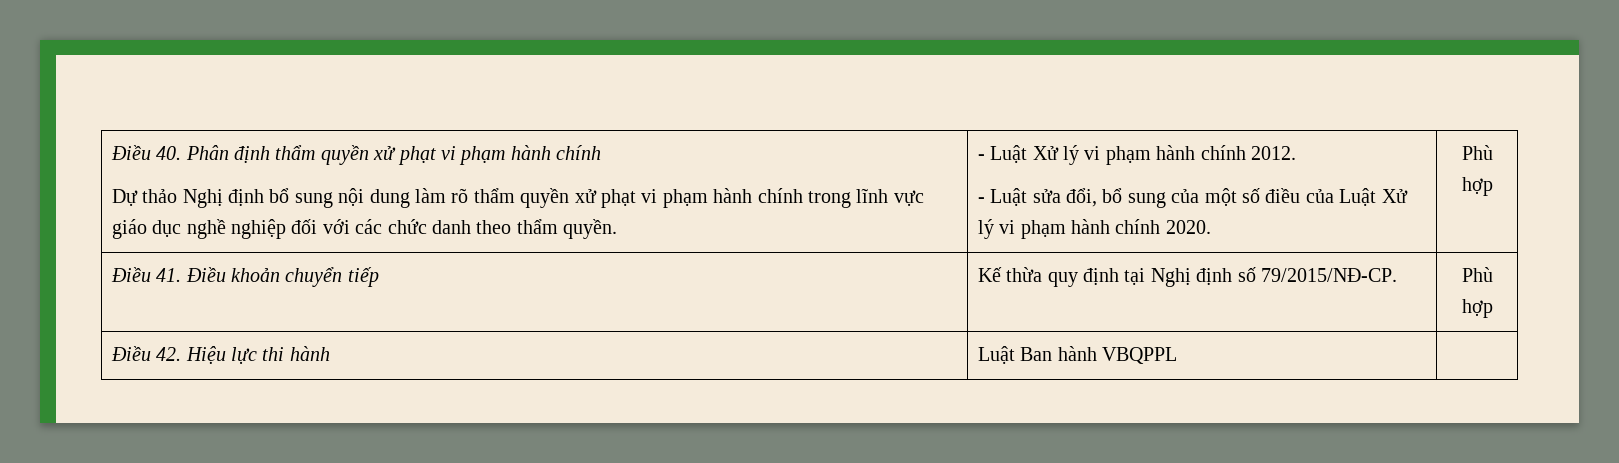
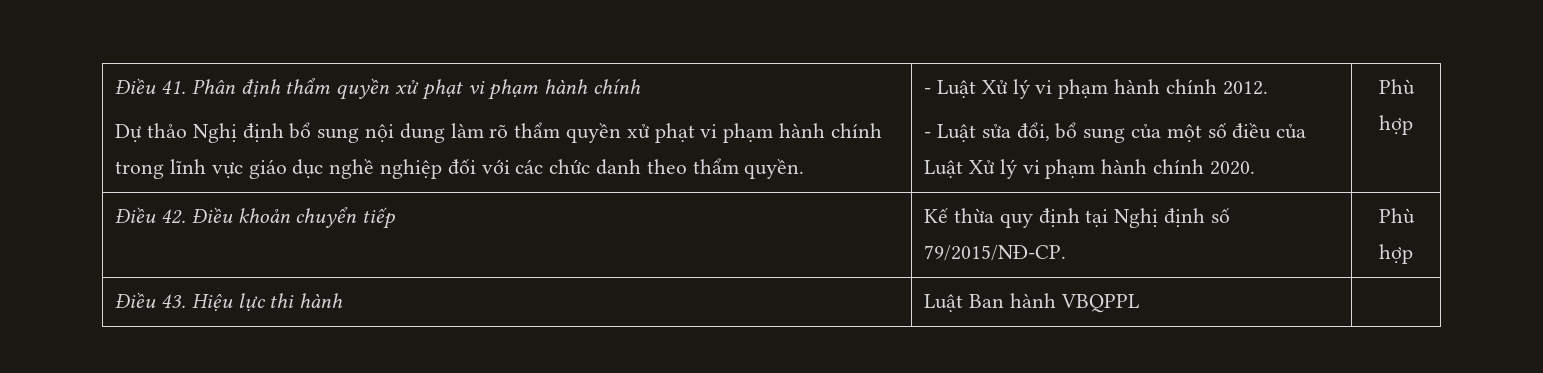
- Điều 40. Phân định thẩm quyền xử phạt vi phạm hành chính
+ Điều 41. Phân định thẩm quyền xử phạt vi phạm hành chính
- Điều 41. Điều khoản chuyển tiếp | Kế thừa quy định tại Nghị định số 79/2015/NĐ-CP. | Phù hợp
+ Điều 42. Điều khoản chuyển tiếp | Kế thừa quy định tại Nghị định số 79/2015/NĐ-CP. | Phù hợp
- Điều 42. Hiệu lực thi hành | Luật Ban hành VBQPPL |
+ Điều 43. Hiệu lực thi hành | Luật Ban hành VBQPPL |

